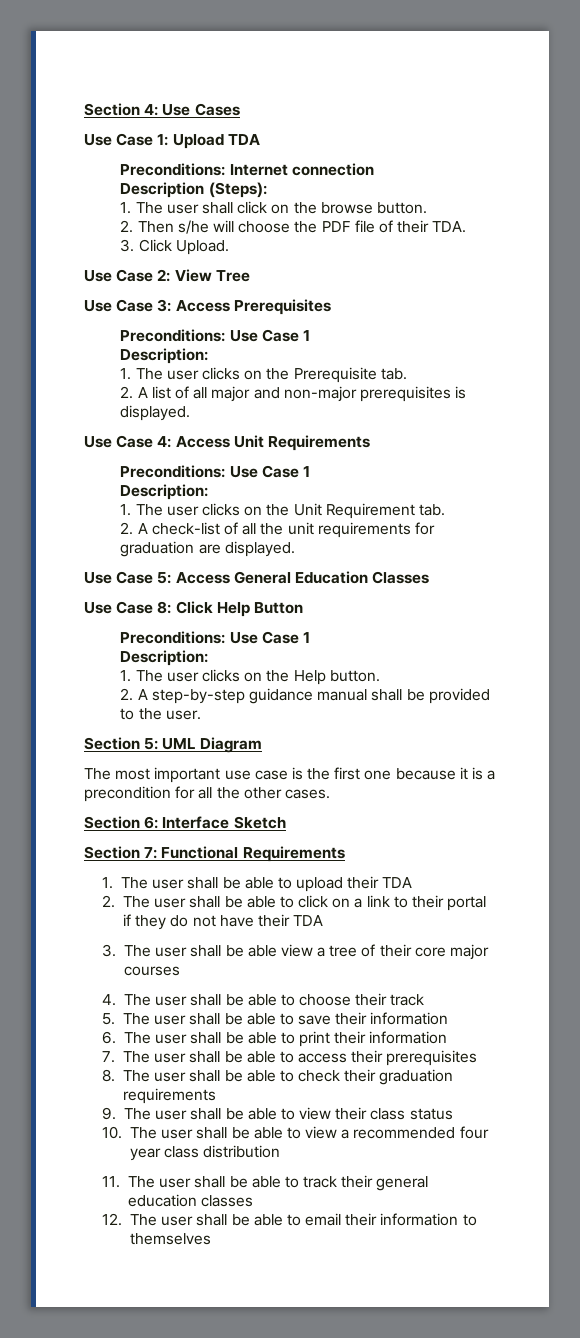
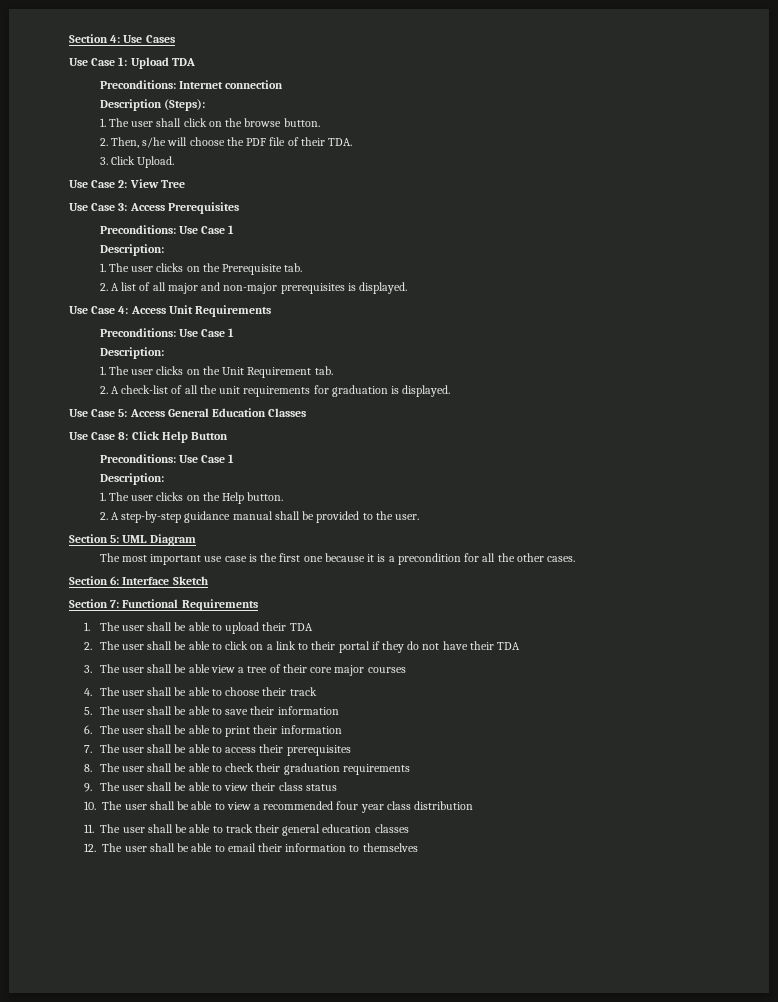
- 2. Then s/he will choose the PDF file of their TDA.
+ 2. Then, s/he will choose the PDF file of their TDA.
- 2. A check-list of all the unit requirements for graduation are displayed.
+ 2. A check-list of all the unit requirements for graduation is displayed.

